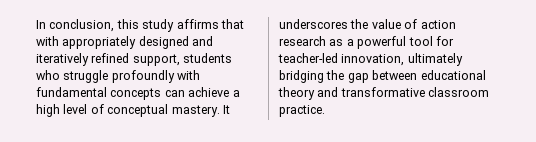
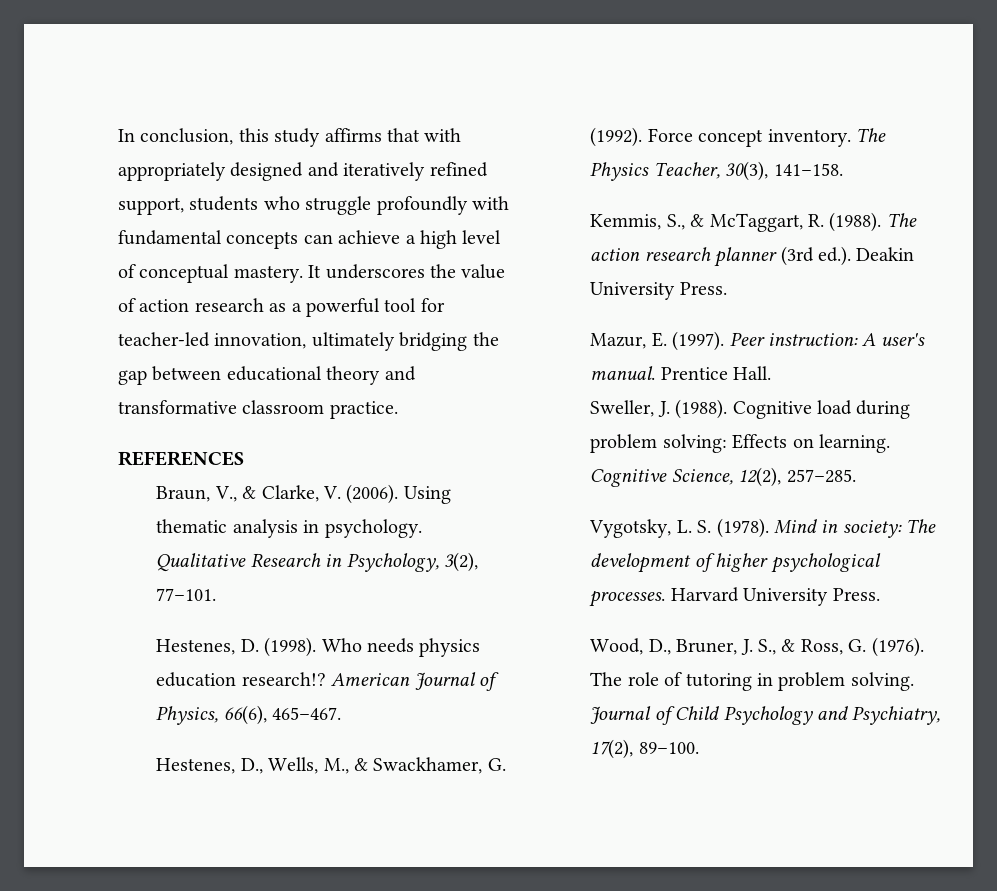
+ REFERENCES
+ Braun, V., & Clarke, V. (2006). Using thematic analysis in psychology. Qualitative Research in Psychology, 3(2), 77–101.
+ Hestenes, D. (1998). Who needs physics education research!? American Journal of Physics, 66(6), 465–467.
+ Hestenes, D., Wells, M., & Swackhamer, G. (1992). Force concept inventory. The Physics Teacher, 30(3), 141–158.
+ Kemmis, S., & McTaggart, R. (1988). The action research planner (3rd ed.). Deakin University Press.
+ Mazur, E. (1997). Peer instruction: A user's manual. Prentice Hall.
+ Sweller, J. (1988). Cognitive load during problem solving: Effects on learning. Cognitive Science, 12(2), 257–285.
+ Vygotsky, L. S. (1978). Mind in society: The development of higher psychological processes. Harvard University Press.
+ Wood, D., Bruner, J. S., & Ross, G. (1976). The role of tutoring in problem solving. Journal of Child Psychology and Psychiatry, 17(2), 89–100.

